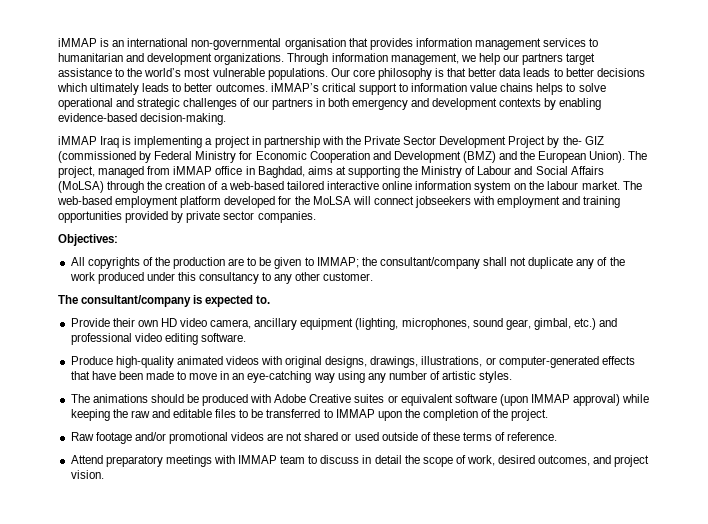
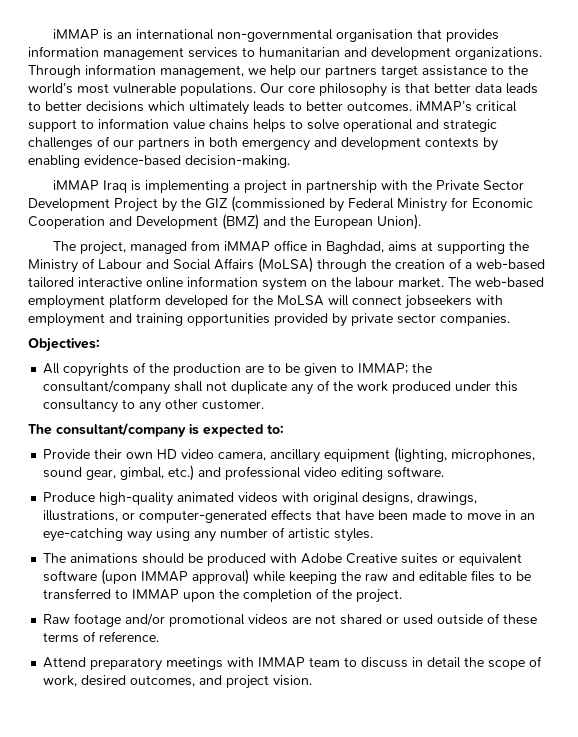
- iMMAP Iraq is implementing a project in partnership with the Private Sector Development Project by the- GIZ (commissioned by Federal Ministry for Economic Cooperation and Development (BMZ) and the European Union). The project, managed from iMMAP office in Baghdad, aims at supporting the Ministry of Labour and Social Affairs (MoLSA) through the creation of a web-based tailored interactive online information system on the labour market.
+ iMMAP Iraq is implementing a project in partnership with the Private Sector Development Project by the GIZ (commissioned by Federal Ministry for Economic Cooperation and Development (BMZ) and the European Union).
+ The project, managed from iMMAP office in Baghdad, aims at supporting the Ministry of Labour and Social Affairs (MoLSA) through the creation of a web-based tailored interactive online information system on the labour market.
- The consultant/company is expected to.
+ The consultant/company is expected to:

